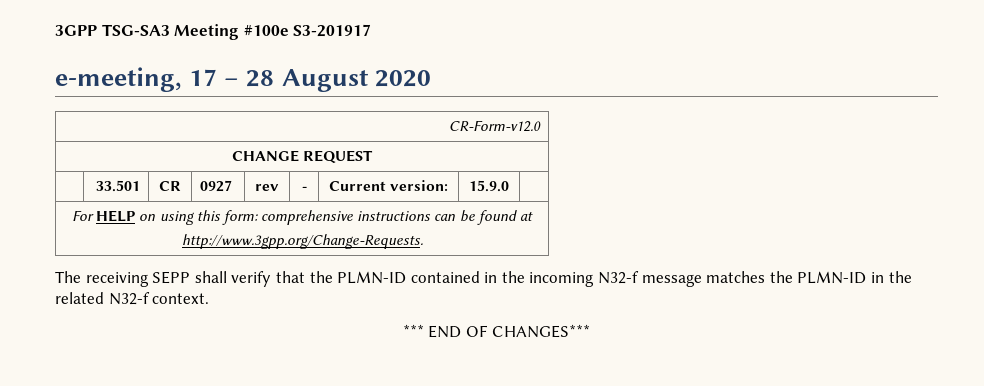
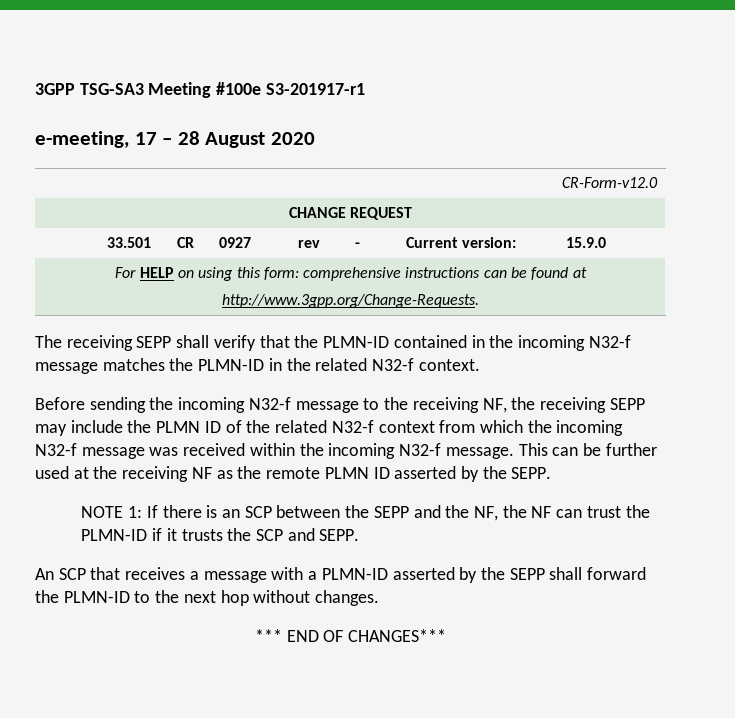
- 3GPP TSG-SA3 Meeting #100e S3-201917
+ 3GPP TSG-SA3 Meeting #100e S3-201917-r1
+ Before sending the incoming N32-f message to the receiving NF, the receiving SEPP may include the PLMN ID of the related N32-f context from which the incoming N32-f message was received within the incoming N32-f message. This can be further used at the receiving NF as the remote PLMN ID asserted by the SEPP.
+ NOTE 1: If there is an SCP between the SEPP and the NF, the NF can trust the PLMN-ID if it trusts the SCP and SEPP.
+ An SCP that receives a message with a PLMN-ID asserted by the SEPP shall forward the PLMN-ID to the next hop without changes.

